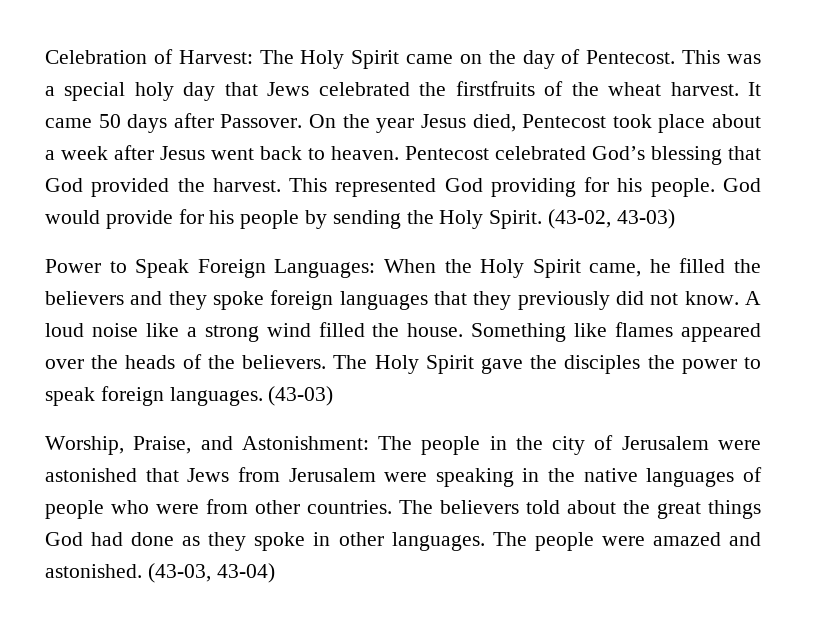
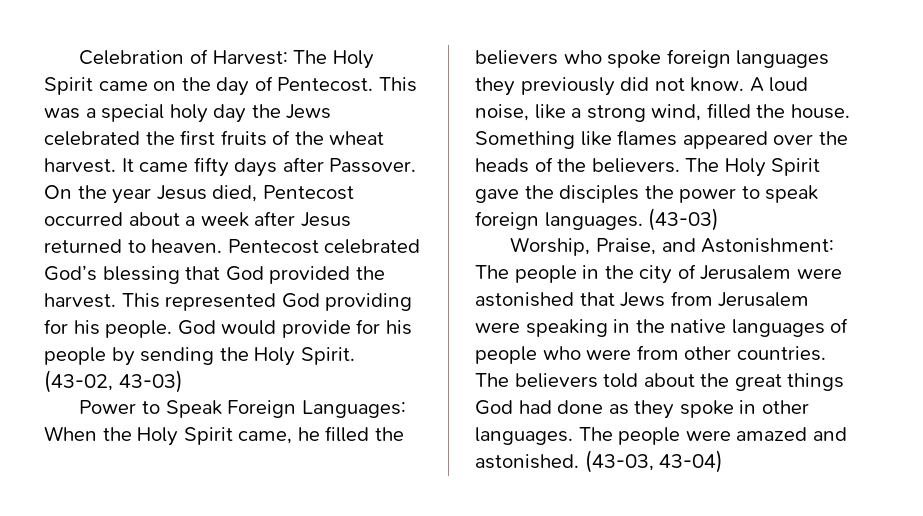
- This was a special holy day that Jews celebrated the firstfruits of the wheat harvest.
+ This was a special holy day the Jews celebrated the first fruits of the wheat harvest.
- It came 50 days after Passover.
+ It came fifty days after Passover.
- On the year Jesus died, Pentecost took place about a week after Jesus went back to heaven.
+ On the year Jesus died, Pentecost occurred about a week after Jesus returned to heaven.
- Power to Speak Foreign Languages: When the Holy Spirit came, he filled the believers and they spoke foreign languages that they previously did not know.
+ Power to Speak Foreign Languages: When the Holy Spirit came, he filled the believers who spoke foreign languages they previously did not know.
- A loud noise like a strong wind filled the house.
+ A loud noise, like a strong wind, filled the house.

